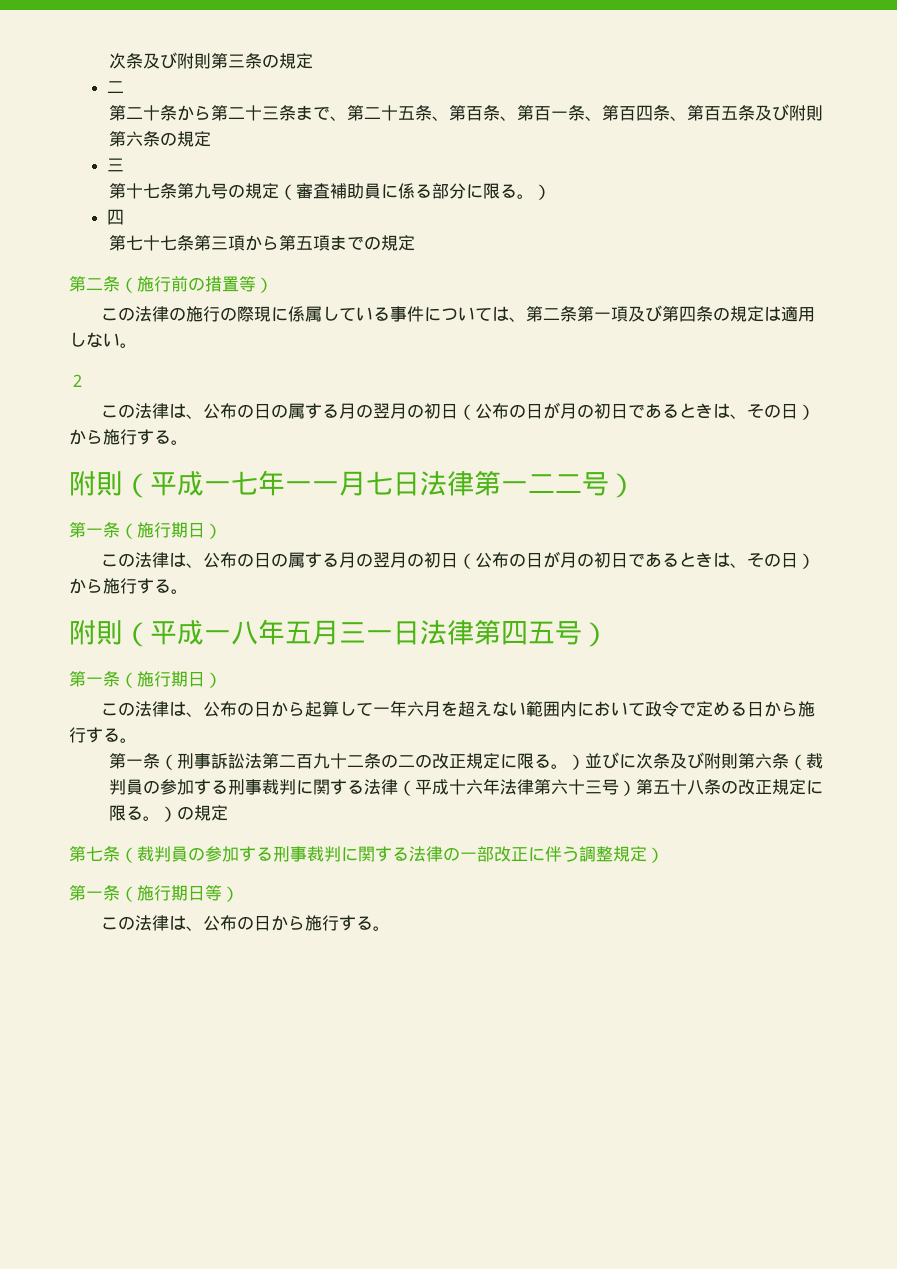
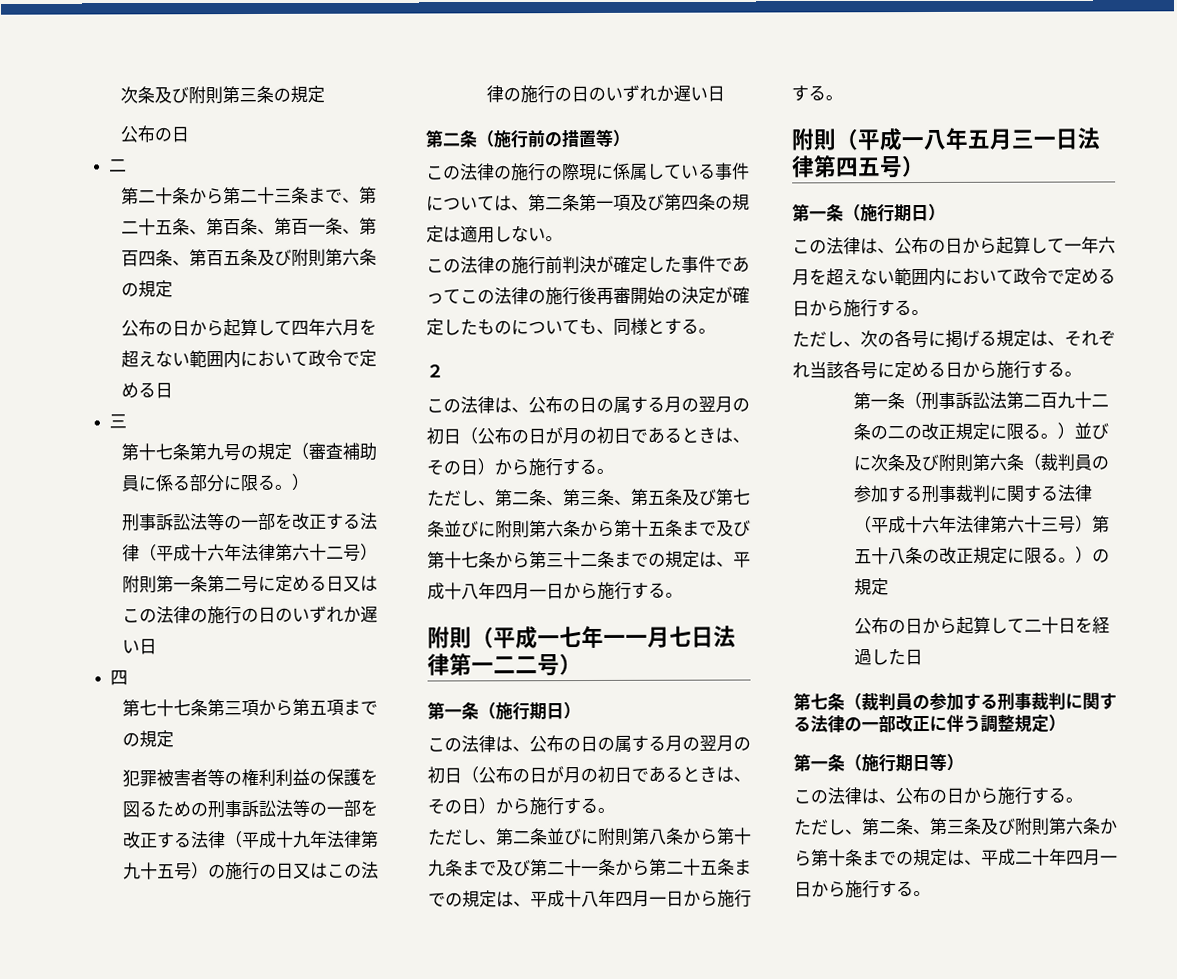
  次条及び附則第三条の規定
+ 公布の日
+ 公布の日から起算して四年六月を超えない範囲内において政令で定める日
+ 刑事訴訟法等の一部を改正する法律（平成十六年法律第六十二号）附則第一条第二号に定める日又はこの法律の施行の日のいずれか遅い日
+ 犯罪被害者等の権利利益の保護を図るための刑事訴訟法等の一部を改正する法律（平成十九年法律第九十五号）の施行の日又はこの法律の施行の日のいずれか遅い日
+ この法律の施行前判決が確定した事件であってこの法律の施行後再審開始の決定が確定したものについても、同様とする。
+ ただし、第二条、第三条、第五条及び第七条並びに附則第六条から第十五条まで及び第十七条から第三十二条までの規定は、平成十八年四月一日から施行する。
+ ただし、第二条並びに附則第八条から第十九条まで及び第二十一条から第二十五条までの規定は、平成十八年四月一日から施行する。
+ ただし、次の各号に掲げる規定は、それぞれ当該各号に定める日から施行する。
+ 公布の日から起算して二十日を経過した日
+ ただし、第二条、第三条及び附則第六条から第十条までの規定は、平成二十年四月一日から施行する。

